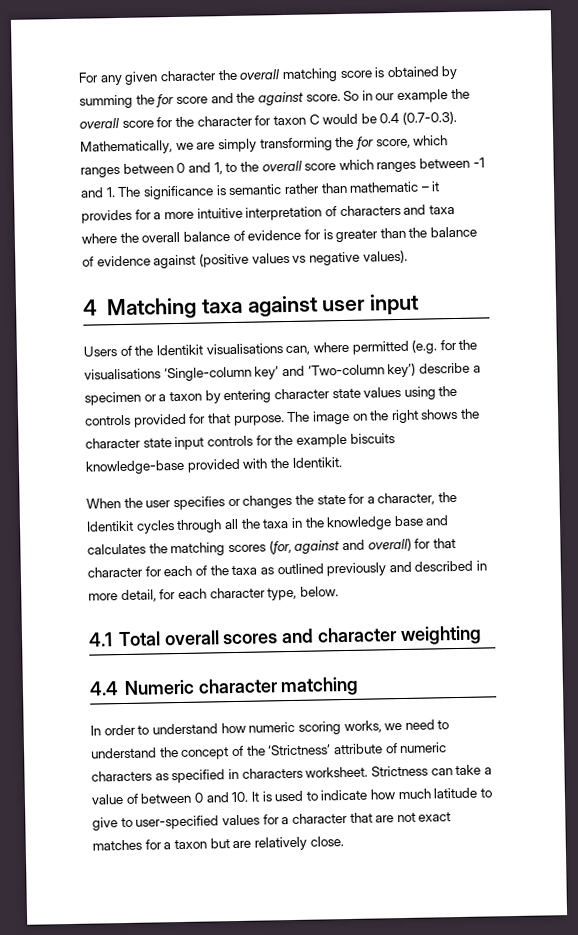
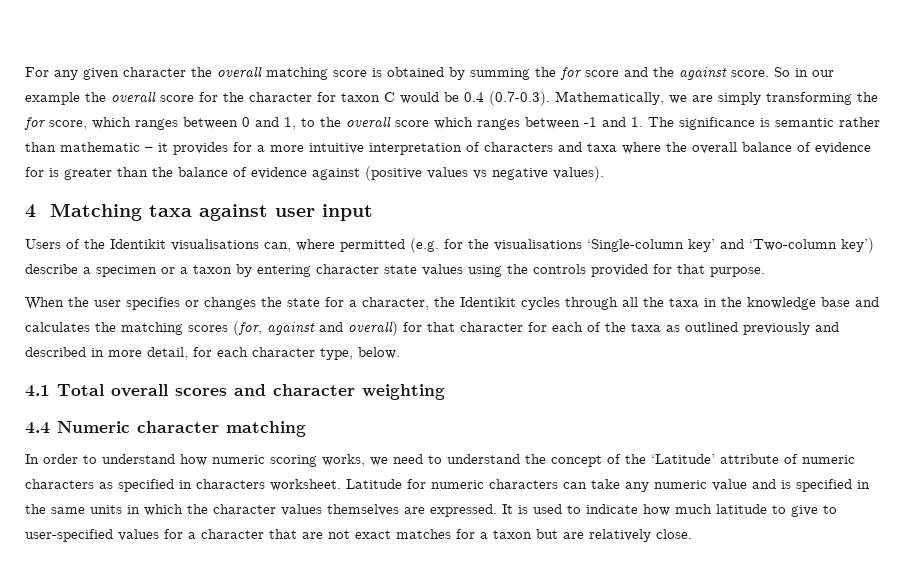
- The image on the right shows the character state input controls for the example biscuits knowledge-base provided with the Identikit.
- In order to understand how numeric scoring works, we need to understand the concept of the ‘Strictness’ attribute of numeric characters as specified in characters worksheet.
+ In order to understand how numeric scoring works, we need to understand the concept of the ‘Latitude’ attribute of numeric characters as specified in characters worksheet.
- Strictness can take a value of between 0 and 10. It is used to indicate how much latitude to give to user-specified values for a character that are not exact matches for a taxon but are relatively close.
+ Latitude for numeric characters can take any numeric value and is specified in the same units in which the character values themselves are expressed. It is used to indicate how much latitude to give to user-specified values for a character that are not exact matches for a taxon but are relatively close.

